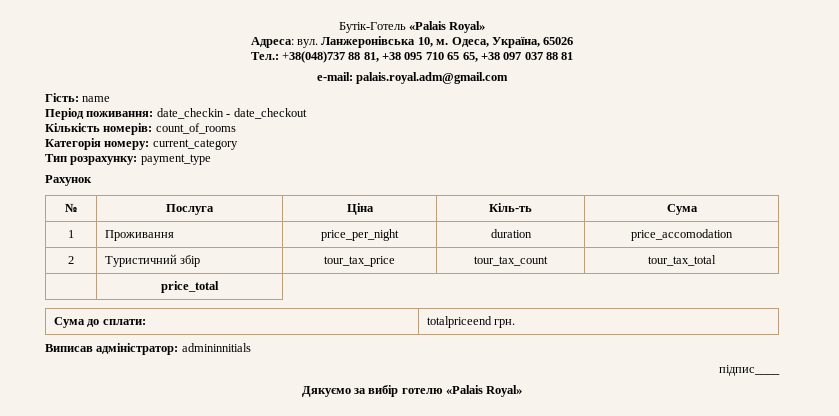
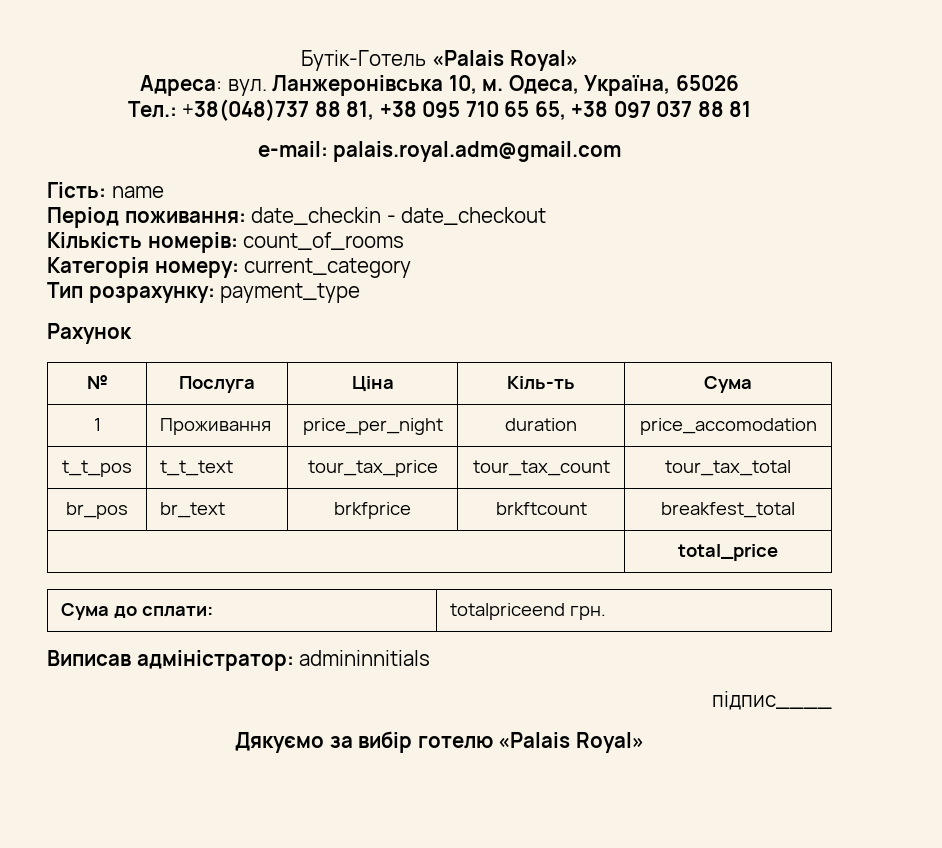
- 2 | Туристичний збір | tour_tax_price | tour_tax_count | tour_tax_total
+ t_t_pos | t_t_text | tour_tax_price | tour_tax_count | tour_tax_total
- | price_total
+ br_pos | br_text | brkfprice | brkftcount | breakfest_total
+ | total_price

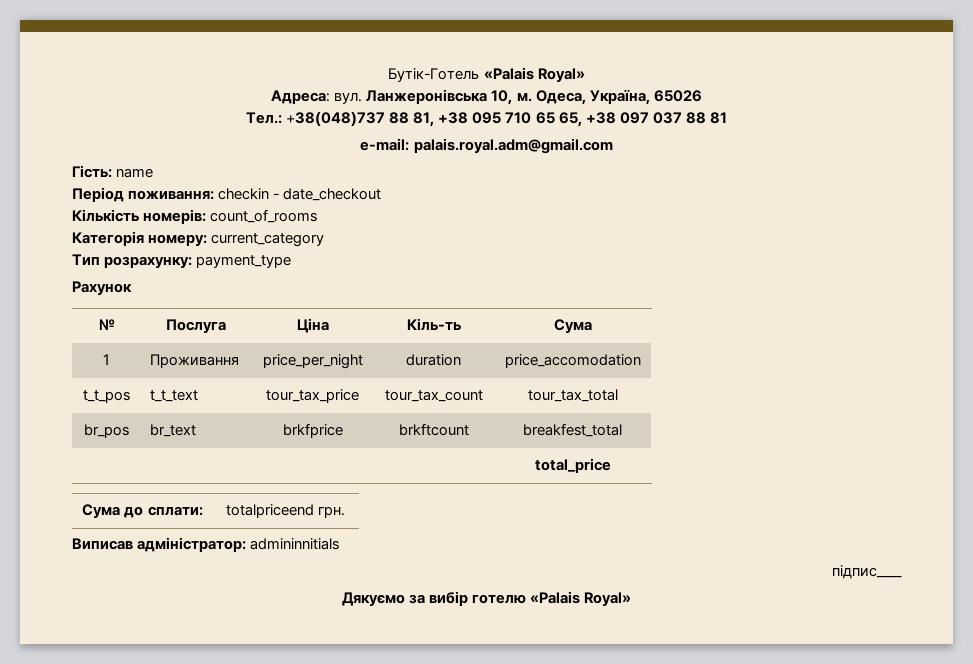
- Період поживання: date_checkin - date_checkout
+ Період поживання: checkin - date_checkout

